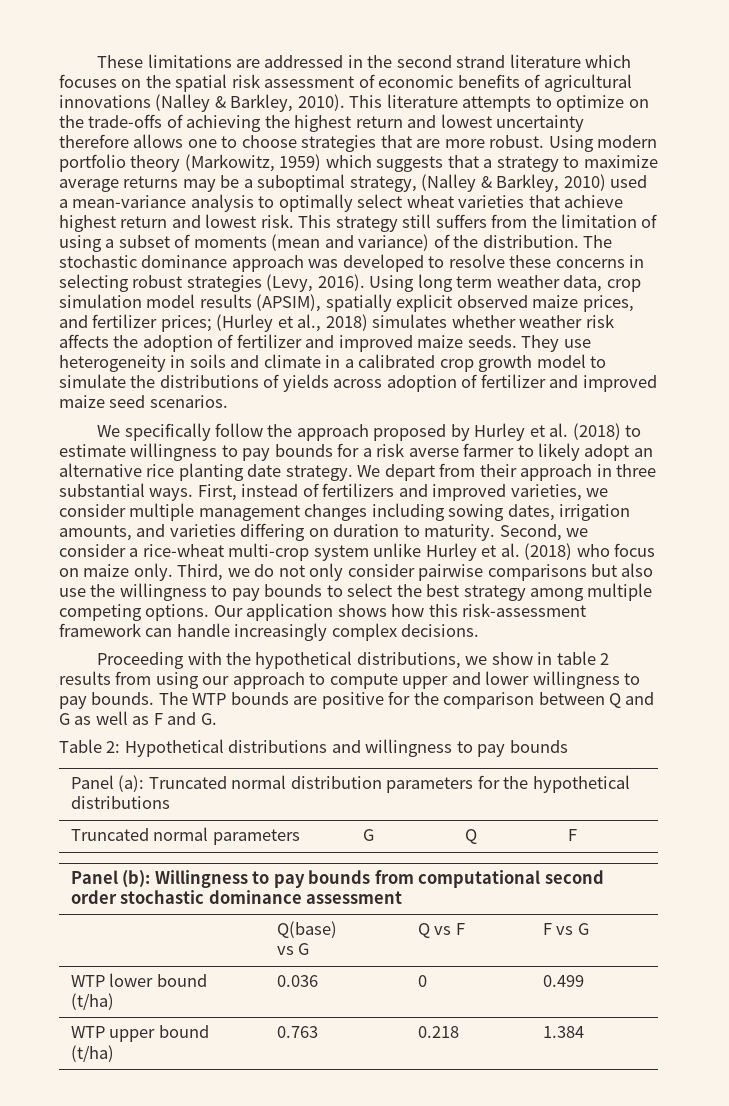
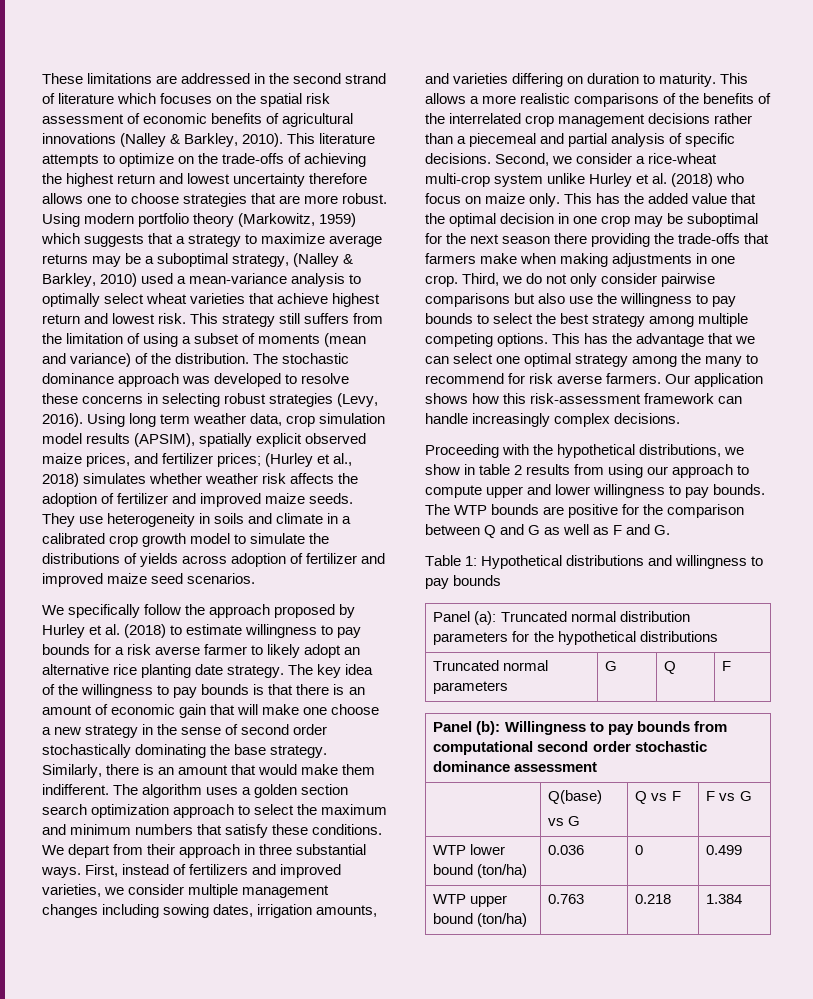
- These limitations are addressed in the second strand literature which focuses on the spatial risk assessment of economic benefits of agricultural innovations (Nalley & Barkley, 2010).
+ These limitations are addressed in the second strand of literature which focuses on the spatial risk assessment of economic benefits of agricultural innovations (Nalley & Barkley, 2010).
+ The key idea of the willingness to pay bounds is that there is an amount of economic gain that will make one choose a new strategy in the sense of second order stochastically dominating the base strategy. Similarly, there is an amount that would make them indifferent. The algorithm uses a golden section search optimization approach to select the maximum and minimum numbers that satisfy these conditions.
+ This allows a more realistic comparisons of the benefits of the interrelated crop management decisions rather than a piecemeal and partial analysis of specific decisions.
+ This has the added value that the optimal decision in one crop may be suboptimal for the next season there providing the trade-offs that farmers make when making adjustments in one crop.
+ This has the advantage that we can select one optimal strategy among the many to recommend for risk averse farmers.
- Table 2: Hypothetical distributions and willingness to pay bounds
+ Table 1: Hypothetical distributions and willingness to pay bounds
- WTP lower bound (t/ha) | 0.036 | 0 | 0.499
+ WTP lower bound (ton/ha) | 0.036 | 0 | 0.499
- WTP upper bound (t/ha) | 0.763 | 0.218 | 1.384
+ WTP upper bound (ton/ha) | 0.763 | 0.218 | 1.384

